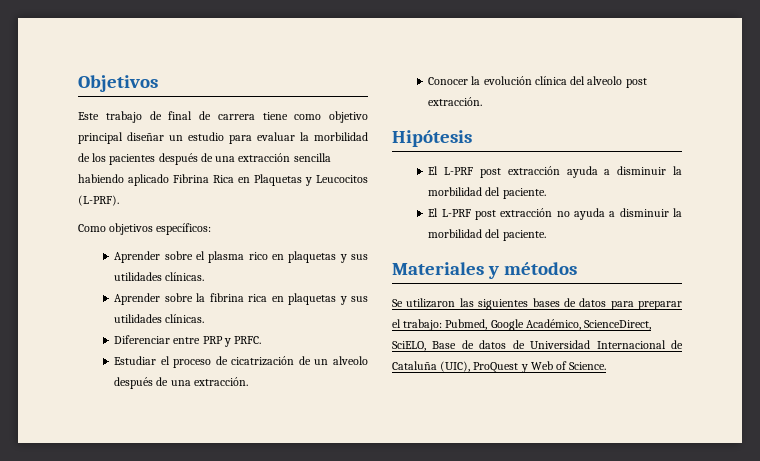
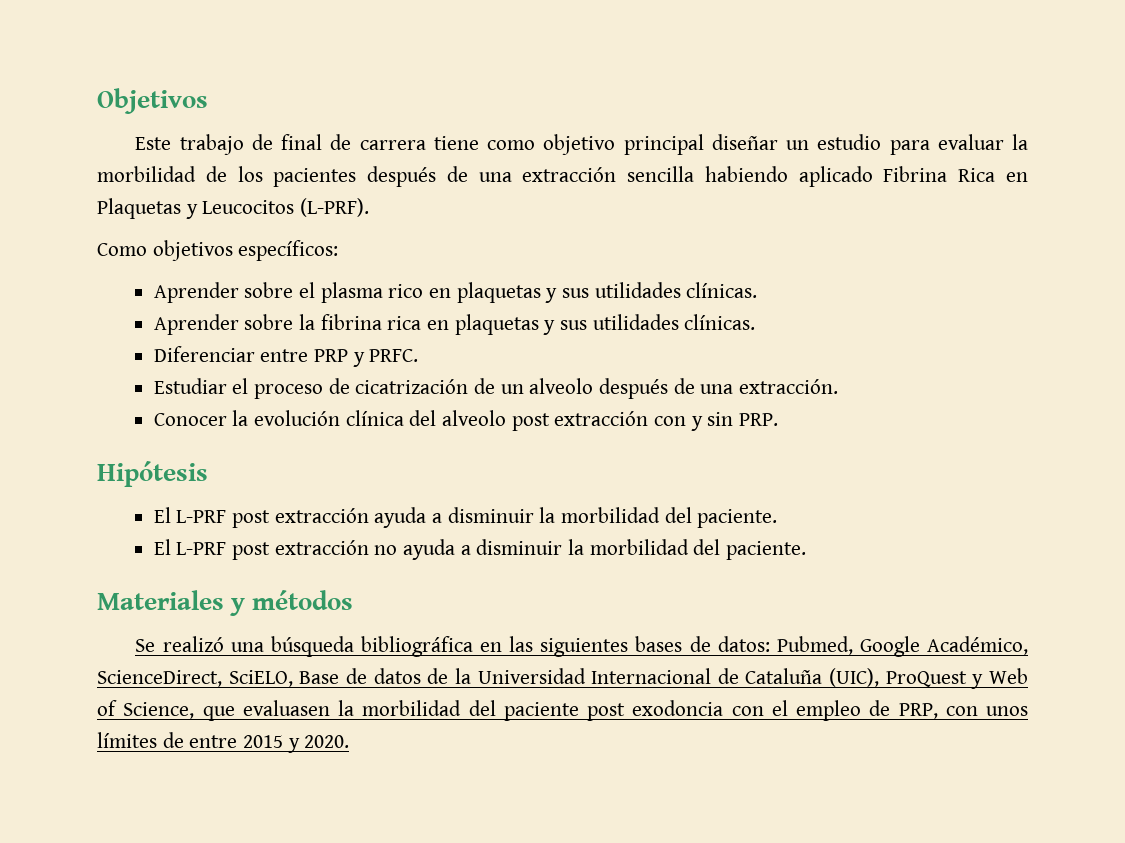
- Conocer la evolución clínica del alveolo post extracción.
+ Conocer la evolución clínica del alveolo post extracción con y sin PRP.
- Se utilizaron las siguientes bases de datos para preparar el trabajo: Pubmed, Google Académico, ScienceDirect, SciELO, Base de datos de Universidad Internacional de Cataluña (UIC), ProQuest y Web of Science.
+ Se realizó una búsqueda bibliográfica en las siguientes bases de datos: Pubmed, Google Académico, ScienceDirect, SciELO, Base de datos de la Universidad Internacional de Cataluña (UIC), ProQuest y Web of Science, que evaluasen la morbilidad del paciente post exodoncia con el empleo de PRP, con unos límites de entre 2015 y 2020.

